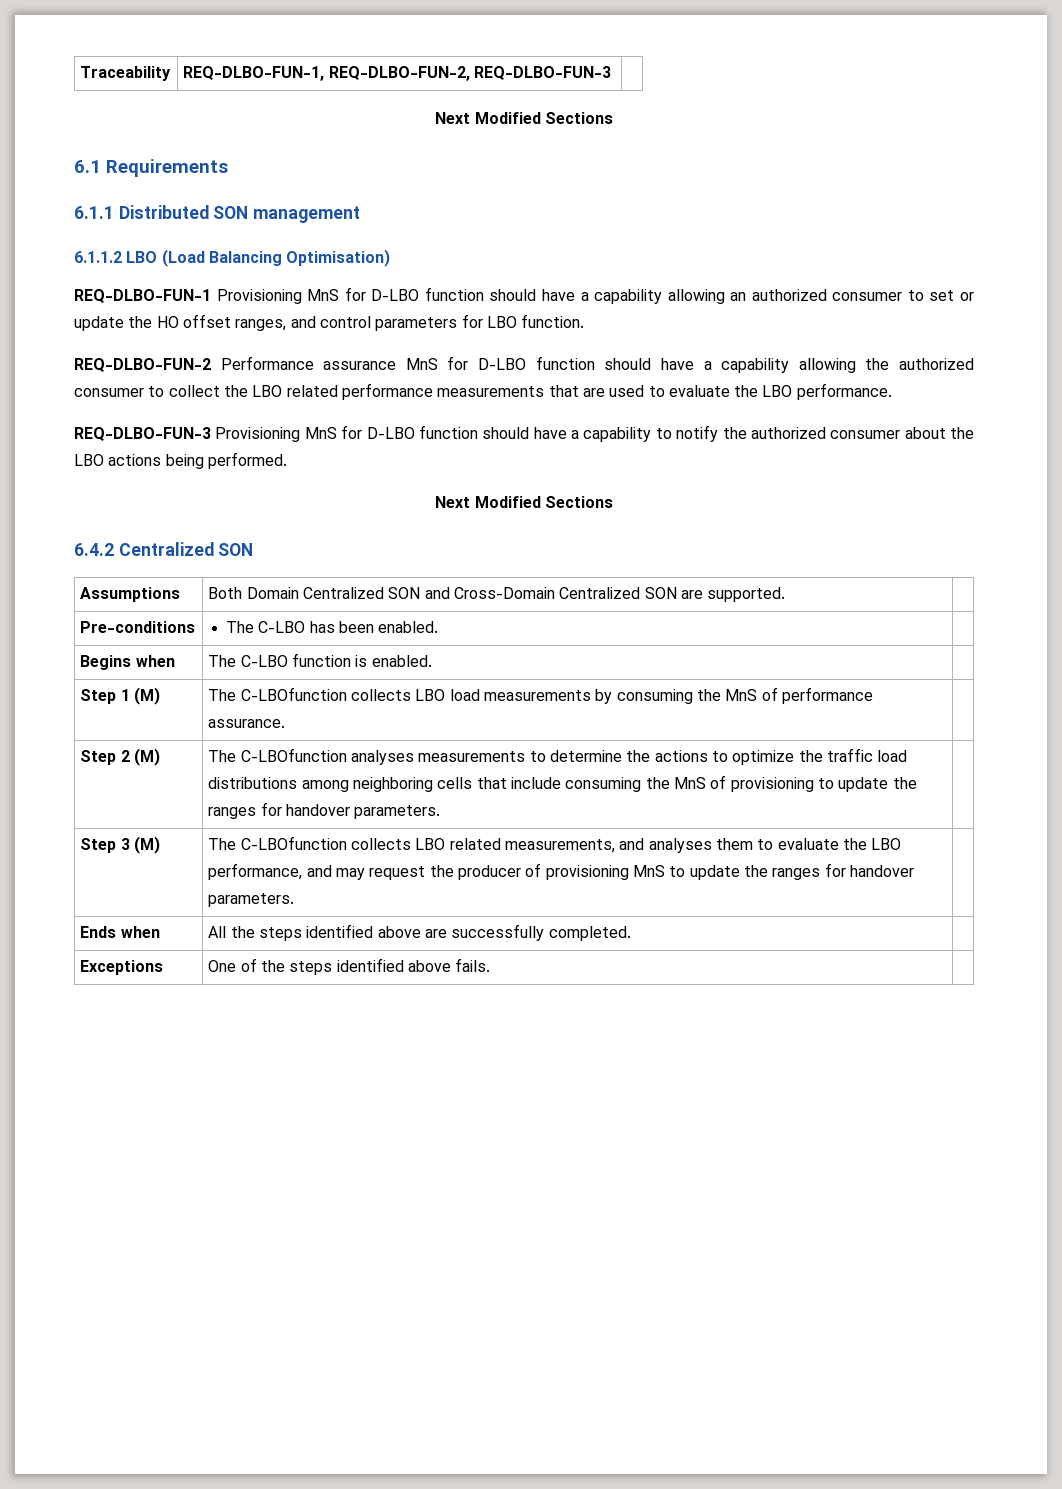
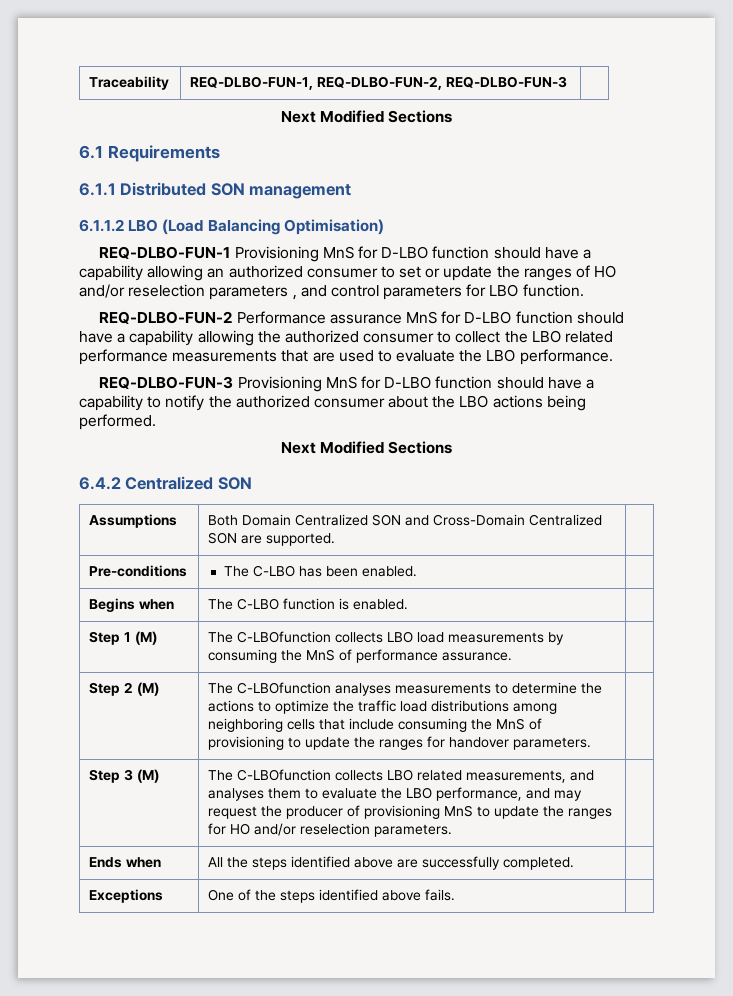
- REQ-DLBO-FUN-1 Provisioning MnS for D-LBO function should have a capability allowing an authorized consumer to set or update the HO offset ranges, and control parameters for LBO function.
+ REQ-DLBO-FUN-1 Provisioning MnS for D-LBO function should have a capability allowing an authorized consumer to set or update the ranges of HO and/or reselection parameters , and control parameters for LBO function.
- Step 3 (M) | The C-LBOfunction collects LBO related measurements, and analyses them to evaluate the LBO performance, and may request the producer of provisioning MnS to update the ranges for handover parameters. |
+ Step 3 (M) | The C-LBOfunction collects LBO related measurements, and analyses them to evaluate the LBO performance, and may request the producer of provisioning MnS to update the ranges for HO and/or reselection parameters. |

